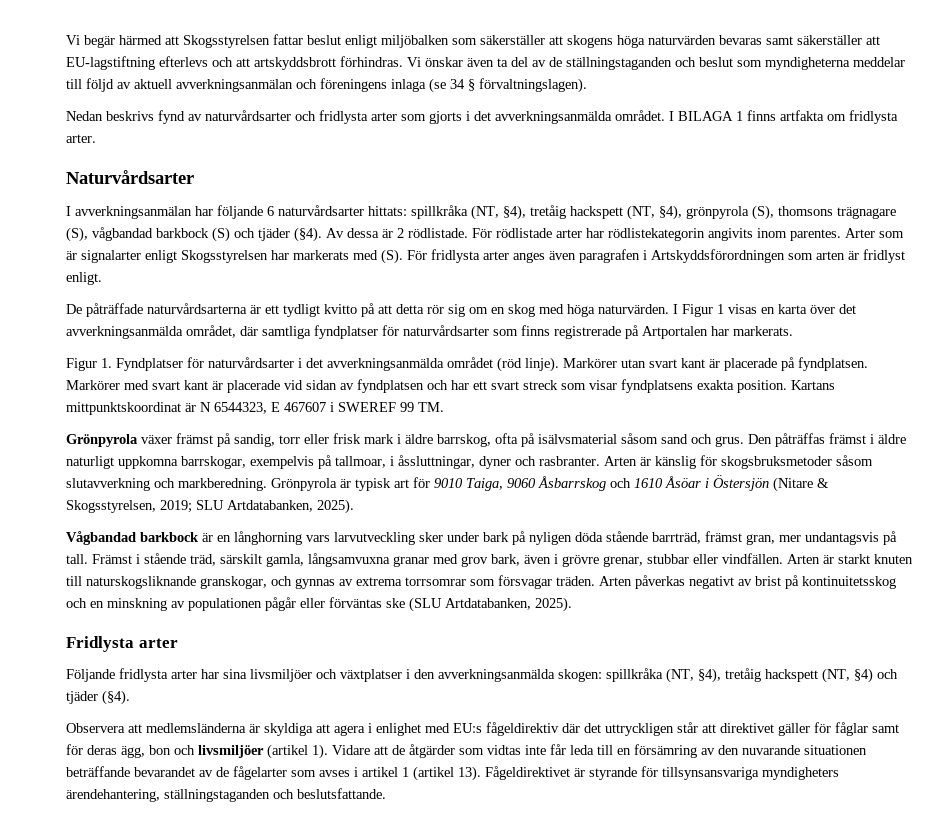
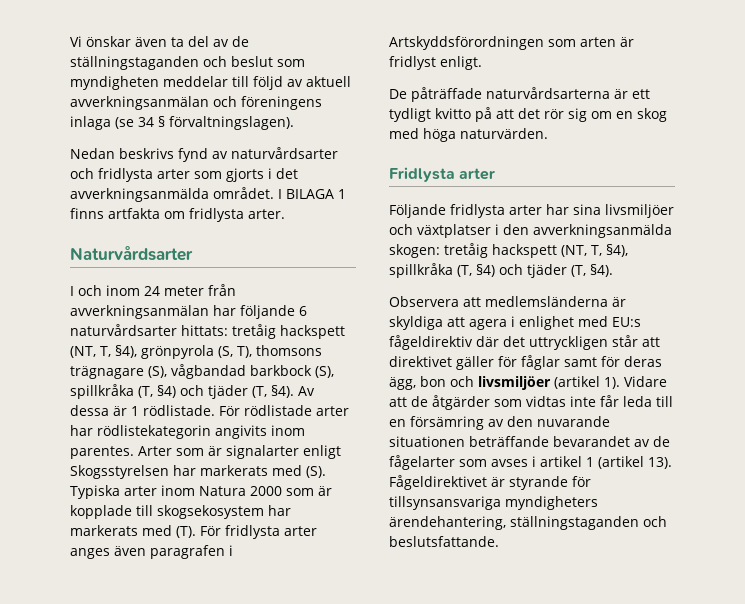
- Vi begär härmed att Skogsstyrelsen fattar beslut enligt miljöbalken som säkerställer att skogens höga naturvärden bevaras samt säkerställer att EU-lagstiftning efterlevs och att artskyddsbrott förhindras. Vi önskar även ta del av de ställningstaganden och beslut som myndigheterna meddelar till följd av aktuell avverkningsanmälan och föreningens inlaga (se 34 § förvaltningslagen).
+ Vi önskar även ta del av de ställningstaganden och beslut som myndigheten meddelar till följd av aktuell avverkningsanmälan och föreningens inlaga (se 34 § förvaltningslagen).
- I avverkningsanmälan har följande 6 naturvårdsarter hittats: spillkråka (NT, §4), tretåig hackspett (NT, §4), grönpyrola (S), thomsons trägnagare (S), vågbandad barkbock (S) och tjäder (§4).
+ I och inom 24 meter från avverkningsanmälan har följande 6 naturvårdsarter hittats: tretåig hackspett (NT, T, §4), grönpyrola (S, T), thomsons trägnagare (S), vågbandad barkbock (S), spillkråka (T, §4) och tjäder (T, §4).
- Av dessa är 2 rödlistade.
+ Av dessa är 1 rödlistade.
- Arter som är signalarter enligt Skogsstyrelsen har markerats med (S). För fridlysta arter anges även paragrafen i Artskyddsförordningen som arten är fridlyst enligt.
+ Arter som är signalarter enligt Skogsstyrelsen har markerats med (S). Typiska arter inom Natura 2000 som är kopplade till skogsekosystem har markerats med (T). För fridlysta arter anges även paragrafen i Artskyddsförordningen som arten är fridlyst enligt.
- De påträffade naturvårdsarterna är ett tydligt kvitto på att detta rör sig om en skog med höga naturvärden. I Figur 1 visas en karta över det avverkningsanmälda området, där samtliga fyndplatser för naturvårdsarter som finns registrerade på Artportalen har markerats.
- Figur 1. Fyndplatser för naturvårdsarter i det avverkningsanmälda området (röd linje). Markörer utan svart kant är placerade på fyndplatsen. Markörer med svart kant är placerade vid sidan av fyndplatsen och har ett svart streck som visar fyndplatsens exakta position. Kartans mittpunktskoordinat är N 6544323, E 467607 i SWEREF 99 TM.
- Grönpyrola växer främst på sandig, torr eller frisk mark i äldre barrskog, ofta på isälvsmaterial såsom sand och grus. Den påträffas främst i äldre naturligt uppkomna barrskogar, exempelvis på tallmoar, i åssluttningar, dyner och rasbranter. Arten är känslig för skogsbruksmetoder såsom slutavverkning och markberedning. Grönpyrola är typisk art för 9010 Taiga, 9060 Åsbarrskog och 1610 Åsöar i Östersjön (Nitare & Skogsstyrelsen, 2019; SLU Artdatabanken, 2025).
- Vågbandad barkbock är en långhorning vars larvutveckling sker under bark på nyligen döda stående barrträd, främst gran, mer undantagsvis på tall. Främst i stående träd, särskilt gamla, långsamvuxna granar med grov bark, även i grövre grenar, stubbar eller vindfällen. Arten är starkt knuten till naturskogsliknande granskogar, och gynnas av extrema torrsomrar som försvagar träden. Arten påverkas negativt av brist på kontinuitetsskog och en minskning av populationen pågår eller förväntas ske (SLU Artdatabanken, 2025).
+ De påträffade naturvårdsarterna är ett tydligt kvitto på att det rör sig om en skog med höga naturvärden.
- Följande fridlysta arter har sina livsmiljöer och växtplatser i den avverkningsanmälda skogen: spillkråka (NT, §4), tretåig hackspett (NT, §4) och tjäder (§4).
+ Följande fridlysta arter har sina livsmiljöer och växtplatser i den avverkningsanmälda skogen: tretåig hackspett (NT, T, §4), spillkråka (T, §4) och tjäder (T, §4).

